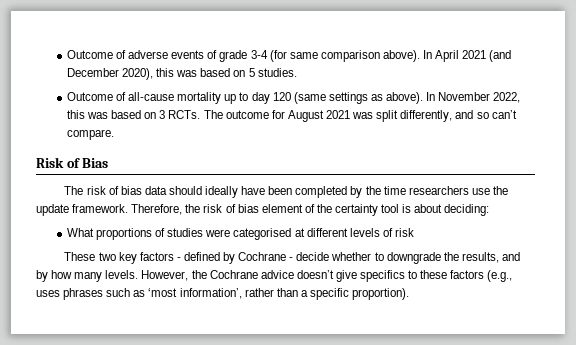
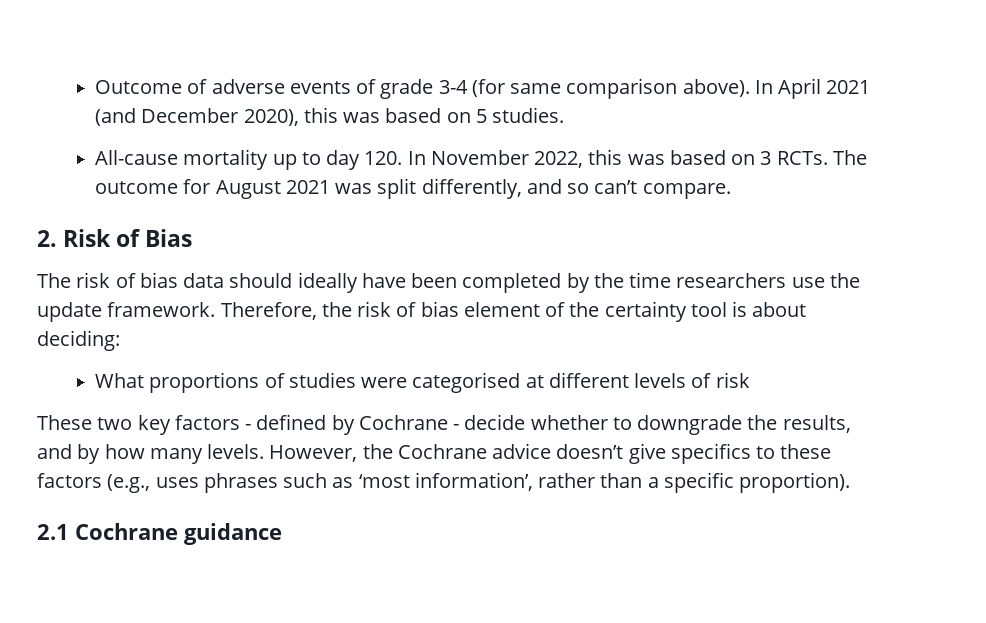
- Outcome of all-cause mortality up to day 120 (same settings as above). In November 2022, this was based on 3 RCTs.
+ All-cause mortality up to day 120. In November 2022, this was based on 3 RCTs.
- Risk of Bias
+ 2. Risk of Bias
+ 2.1 Cochrane guidance

